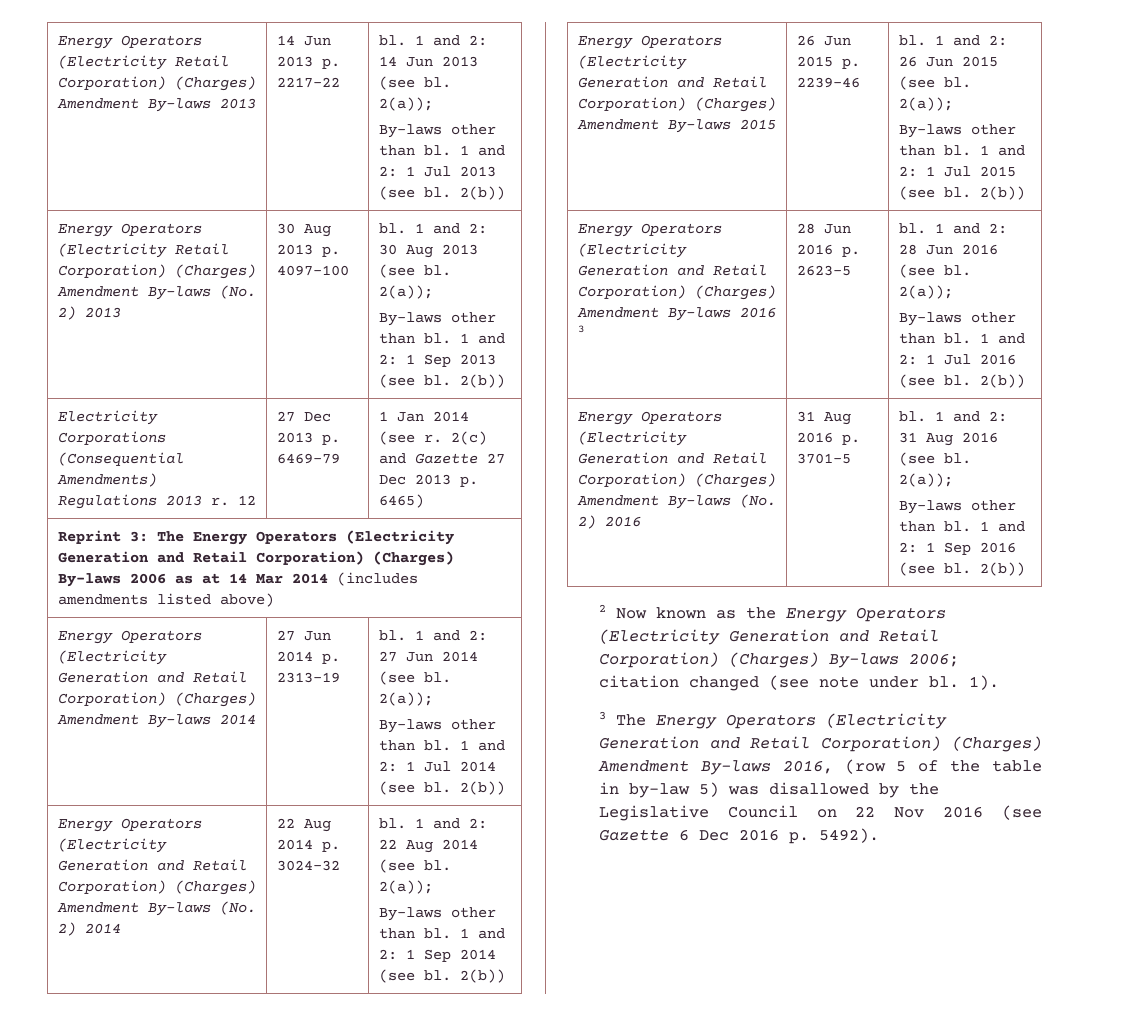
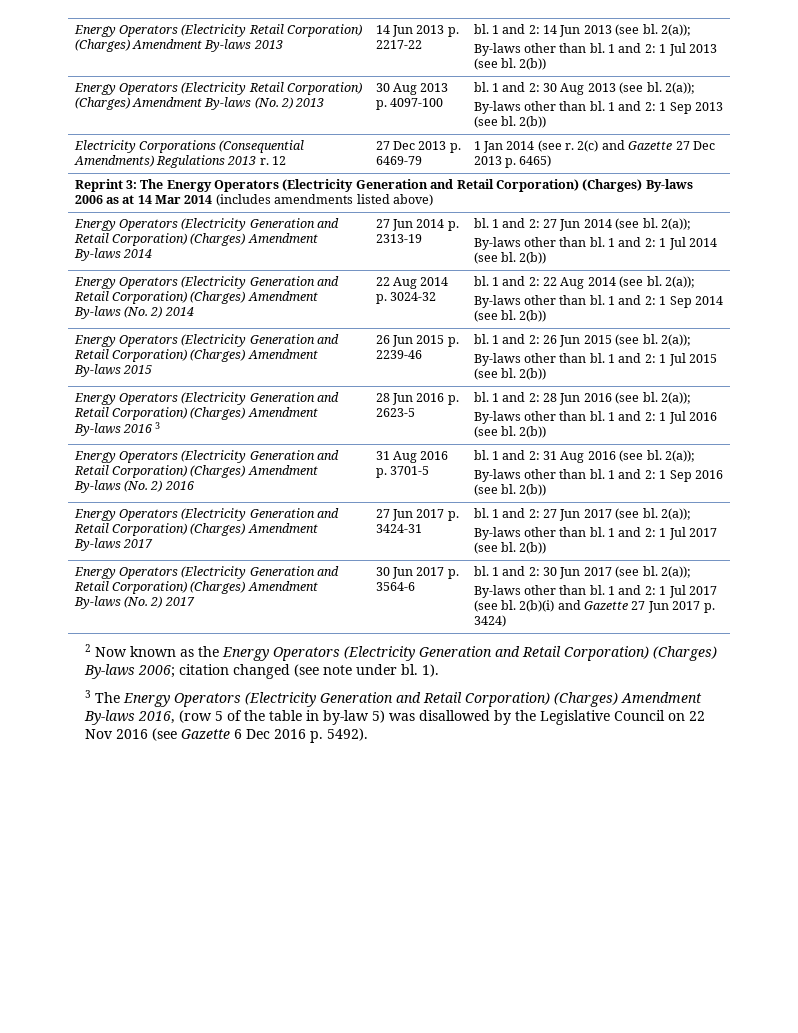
+ Energy Operators (Electricity Generation and Retail Corporation) (Charges) Amendment By-laws 2017 | 27 Jun 2017 p. 3424-31 | bl. 1 and 2: 27 Jun 2017 (see bl. 2(a));
+ By-laws other than bl. 1 and 2: 1 Jul 2017 (see bl. 2(b))
+ Energy Operators (Electricity Generation and Retail Corporation) (Charges) Amendment By-laws (No. 2) 2017 | 30 Jun 2017 p. 3564-6 | bl. 1 and 2: 30 Jun 2017 (see bl. 2(a));
+ By-laws other than bl. 1 and 2: 1 Jul 2017 (see bl. 2(b)(i) and Gazette 27 Jun 2017 p. 3424)

